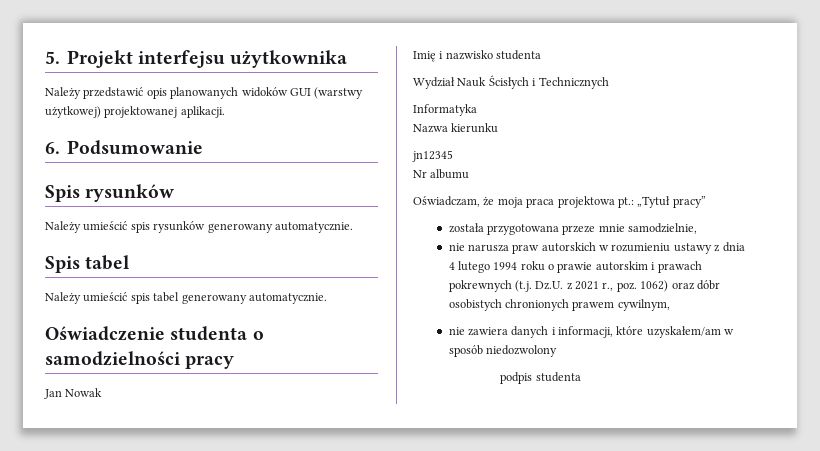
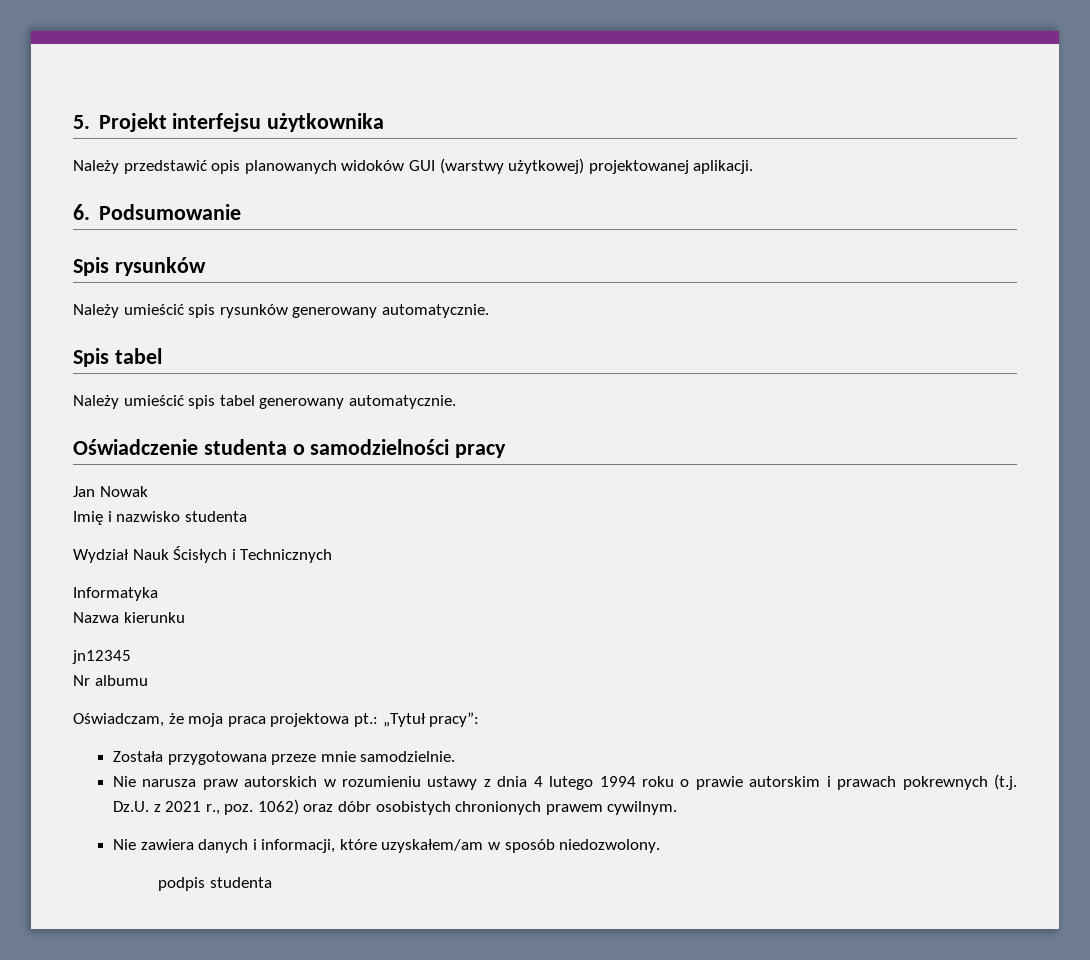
- Oświadczam, że moja praca projektowa pt.: „Tytuł pracy”
- została przygotowana przeze mnie samodzielnie,
- nie narusza praw autorskich w rozumieniu ustawy z dnia 4 lutego 1994 roku o prawie autorskim i prawach pokrewnych (t.j. Dz.U. z 2021 r., poz. 1062) oraz dóbr osobistych chronionych prawem cywilnym,
- nie zawiera danych i informacji, które uzyskałem/am w sposób niedozwolony
+ Oświadczam, że moja praca projektowa pt.: „Tytuł pracy”:
+ Została przygotowana przeze mnie samodzielnie.
+ Nie narusza praw autorskich w rozumieniu ustawy z dnia 4 lutego 1994 roku o prawie autorskim i prawach pokrewnych (t.j. Dz.U. z 2021 r., poz. 1062) oraz dóbr osobistych chronionych prawem cywilnym.
+ Nie zawiera danych i informacji, które uzyskałem/am w sposób niedozwolony.

